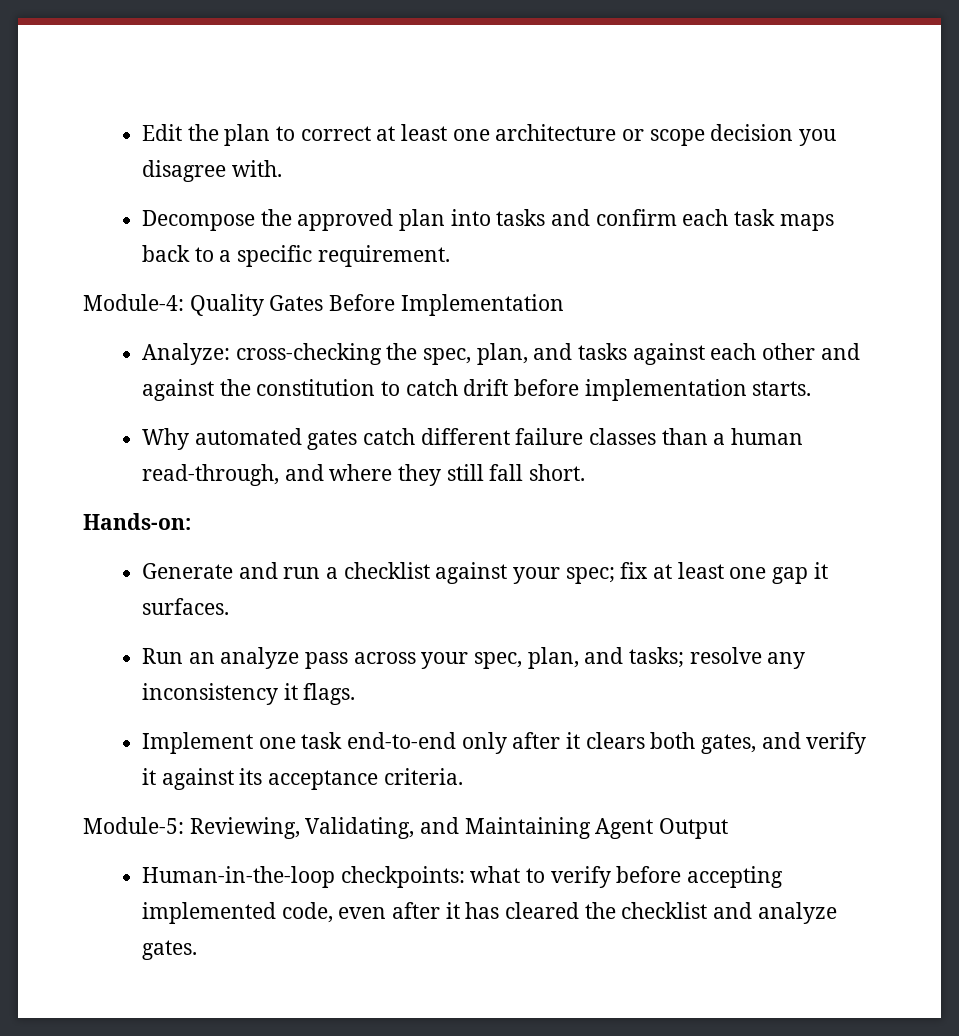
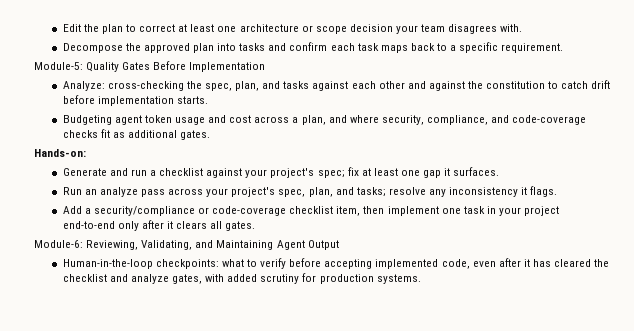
- Edit the plan to correct at least one architecture or scope decision you disagree with.
+ Edit the plan to correct at least one architecture or scope decision your team disagrees with.
- Module-4: Quality Gates Before Implementation
+ Module-5: Quality Gates Before Implementation
- Why automated gates catch different failure classes than a human read-through, and where they still fall short.
+ Budgeting agent token usage and cost across a plan, and where security, compliance, and code-coverage checks fit as additional gates.
- Generate and run a checklist against your spec; fix at least one gap it surfaces.
+ Generate and run a checklist against your project's spec; fix at least one gap it surfaces.
- Run an analyze pass across your spec, plan, and tasks; resolve any inconsistency it flags.
+ Run an analyze pass across your project's spec, plan, and tasks; resolve any inconsistency it flags.
- Implement one task end-to-end only after it clears both gates, and verify it against its acceptance criteria.
- Module-5: Reviewing, Validating, and Maintaining Agent Output
+ Add a security/compliance or code-coverage checklist item, then implement one task in your project end-to-end only after it clears all gates.
+ Module-6: Reviewing, Validating, and Maintaining Agent Output
- Human-in-the-loop checkpoints: what to verify before accepting implemented code, even after it has cleared the checklist and analyze gates.
+ Human-in-the-loop checkpoints: what to verify before accepting implemented code, even after it has cleared the checklist and analyze gates, with added scrutiny for production systems.

